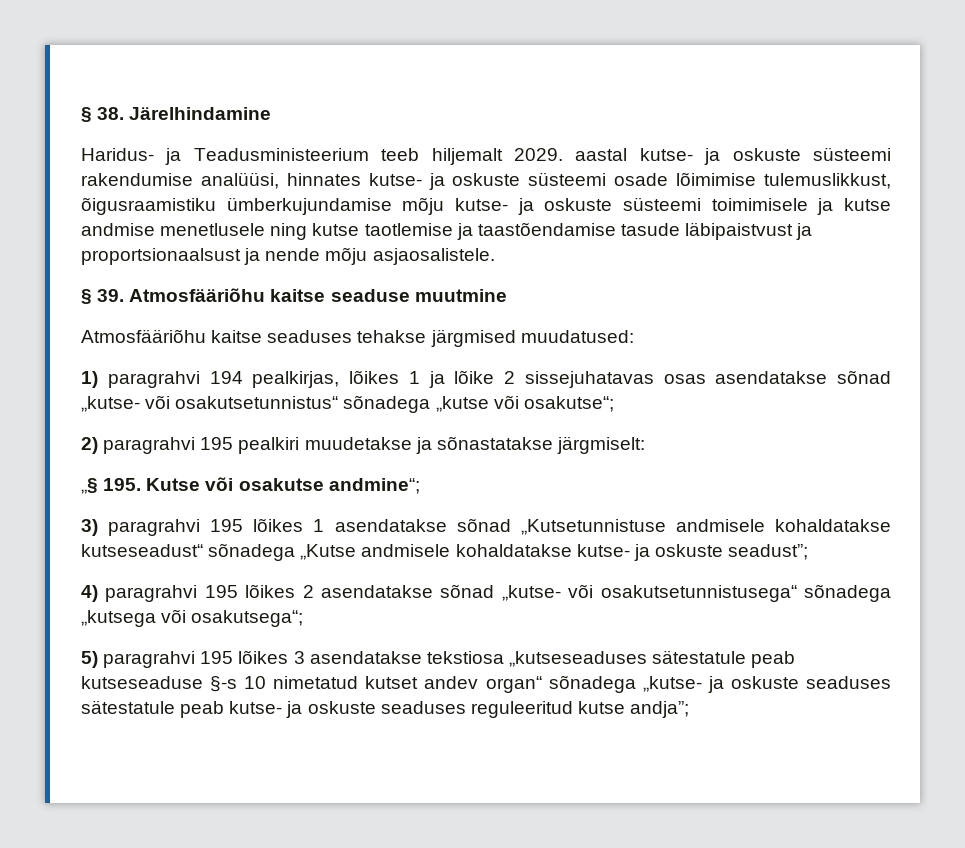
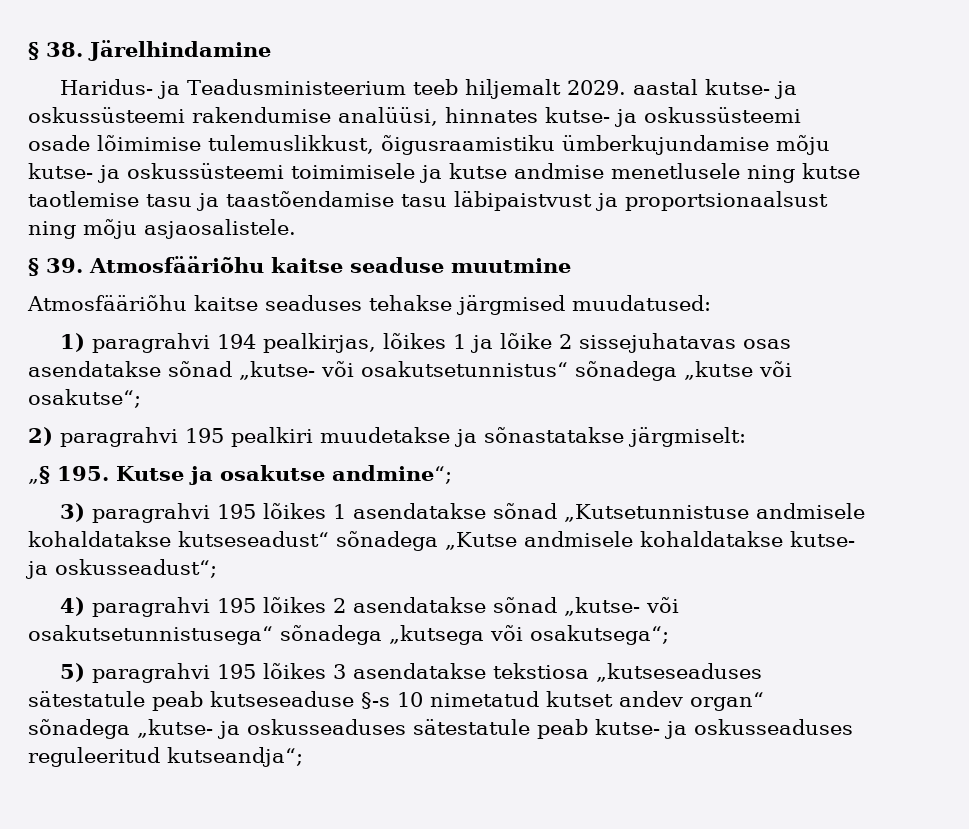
- Haridus- ja Teadusministeerium teeb hiljemalt 2029. aastal kutse- ja oskuste süsteemi rakendumise analüüsi, hinnates kutse- ja oskuste süsteemi osade lõimimise tulemuslikkust, õigusraamistiku ümberkujundamise mõju kutse- ja oskuste süsteemi toimimisele ja kutse andmise menetlusele ning kutse taotlemise ja taastõendamise tasude läbipaistvust ja proportsionaalsust ja nende mõju asjaosalistele.
+ Haridus- ja Teadusministeerium teeb hiljemalt 2029. aastal kutse- ja oskussüsteemi rakendumise analüüsi, hinnates kutse- ja oskussüsteemi osade lõimimise tulemuslikkust, õigusraamistiku ümberkujundamise mõju kutse- ja oskussüsteemi toimimisele ja kutse andmise menetlusele ning kutse taotlemise tasu ja taastõendamise tasu läbipaistvust ja proportsionaalsust ning mõju asjaosalistele.
- „§ 195. Kutse või osakutse andmine“;
+ „§ 195. Kutse ja osakutse andmine“;
- 3) paragrahvi 195 lõikes 1 asendatakse sõnad „Kutsetunnistuse andmisele kohaldatakse kutseseadust“ sõnadega „Kutse andmisele kohaldatakse kutse- ja oskuste seadust”;
+ 3) paragrahvi 195 lõikes 1 asendatakse sõnad „Kutsetunnistuse andmisele kohaldatakse kutseseadust“ sõnadega „Kutse andmisele kohaldatakse kutse- ja oskusseadust“;
- 5) paragrahvi 195 lõikes 3 asendatakse tekstiosa „kutseseaduses sätestatule peab kutseseaduse §-s 10 nimetatud kutset andev organ“ sõnadega „kutse- ja oskuste seaduses sätestatule peab kutse- ja oskuste seaduses reguleeritud kutse andja”;
+ 5) paragrahvi 195 lõikes 3 asendatakse tekstiosa „kutseseaduses sätestatule peab kutseseaduse §-s 10 nimetatud kutset andev organ“ sõnadega „kutse- ja oskusseaduses sätestatule peab kutse- ja oskusseaduses reguleeritud kutseandja“;

